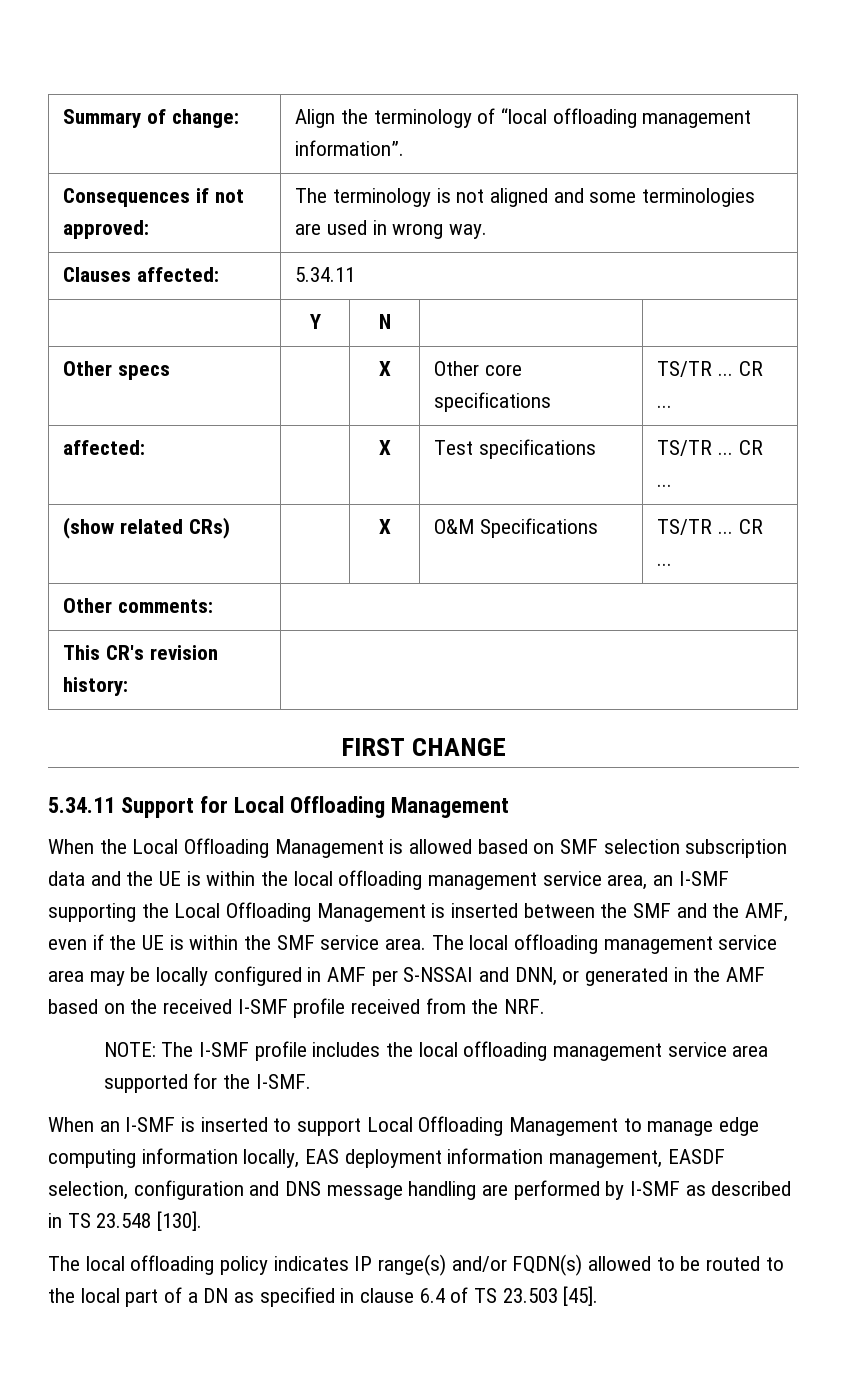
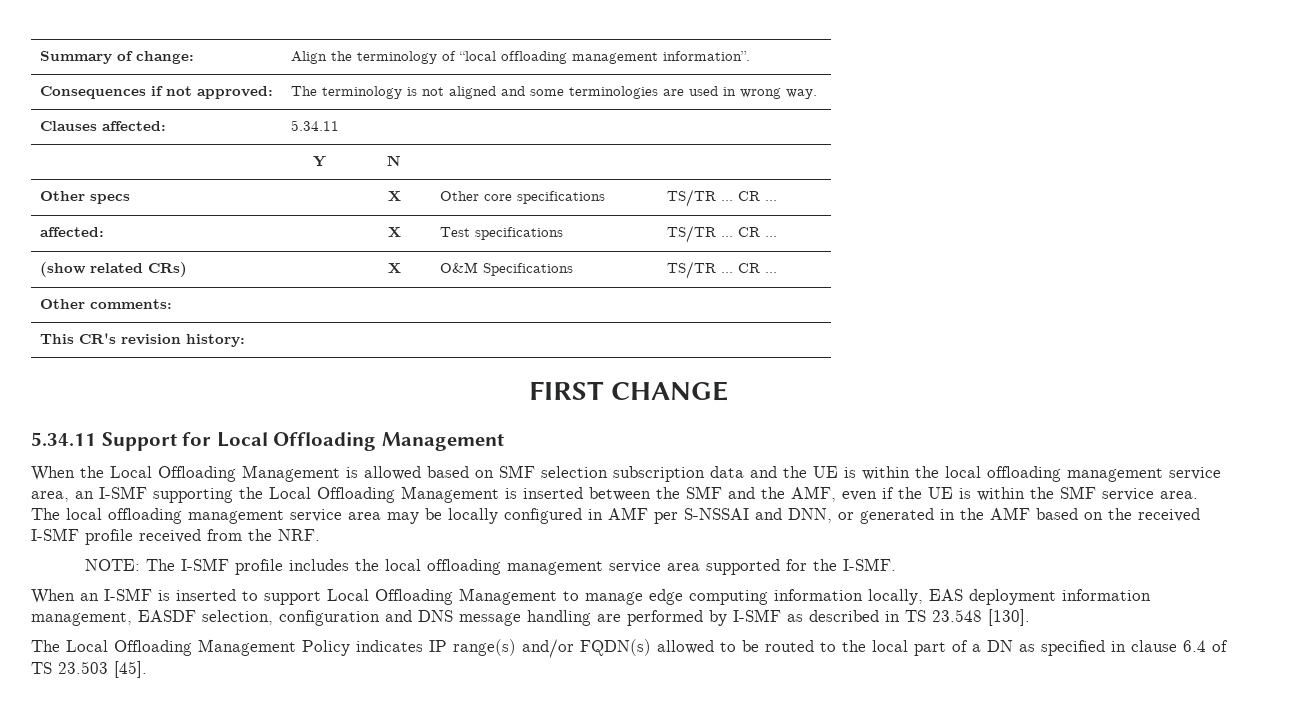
- The local offloading policy indicates IP range(s) and/or FQDN(s) allowed to be routed to the local part of a DN as specified in clause 6.4 of TS 23.503 [45].
+ The Local Offloading Management Policy indicates IP range(s) and/or FQDN(s) allowed to be routed to the local part of a DN as specified in clause 6.4 of TS 23.503 [45].

